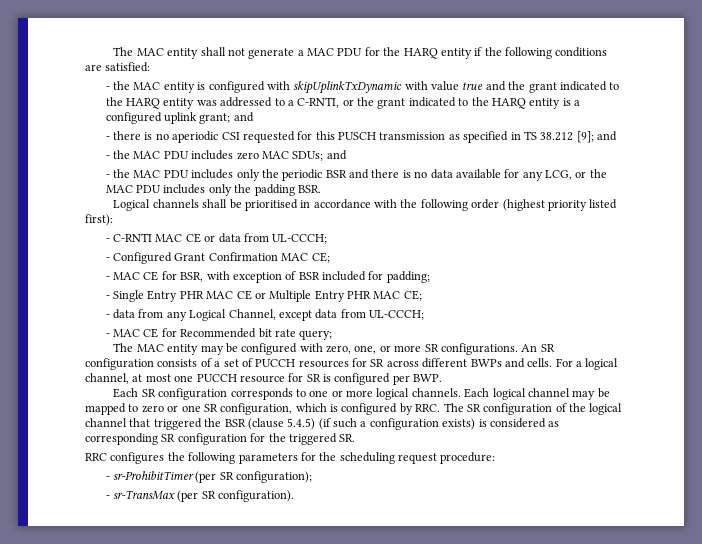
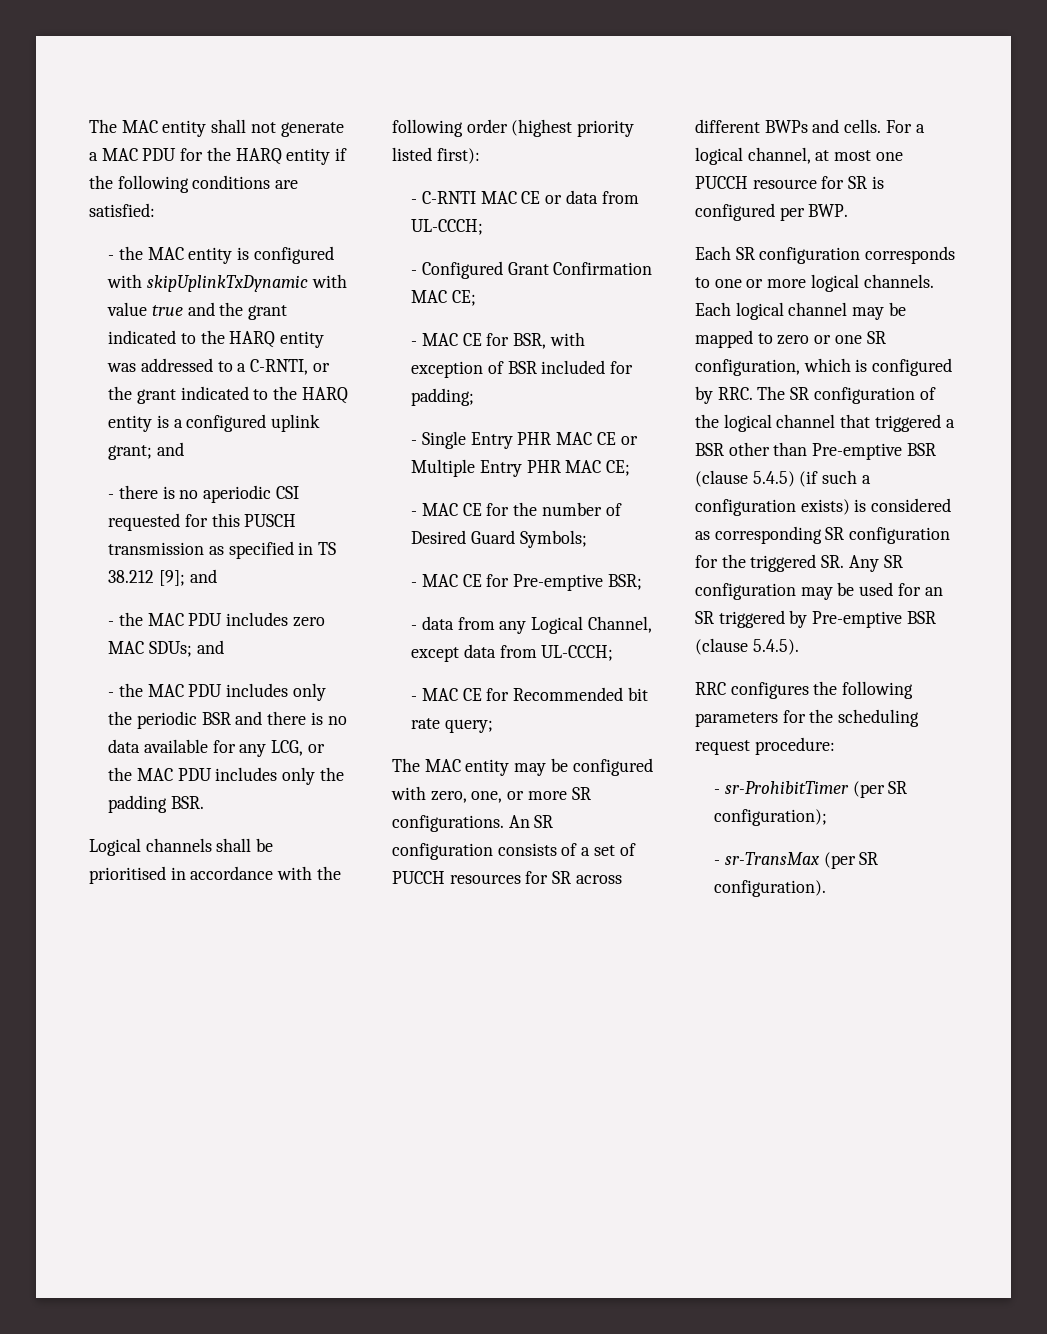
+ - MAC CE for the number of Desired Guard Symbols;
+ - MAC CE for Pre-emptive BSR;
- Each logical channel may be mapped to zero or one SR configuration, which is configured by RRC. The SR configuration of the logical channel that triggered the BSR (clause 5.4.5) (if such a configuration exists) is considered as corresponding SR configuration for the triggered SR.
+ Each logical channel may be mapped to zero or one SR configuration, which is configured by RRC. The SR configuration of the logical channel that triggered a BSR other than Pre-emptive BSR (clause 5.4.5) (if such a configuration exists) is considered as corresponding SR configuration for the triggered SR. Any SR configuration may be used for an SR triggered by Pre-emptive BSR (clause 5.4.5).

